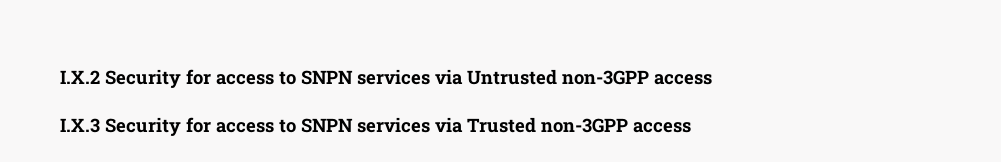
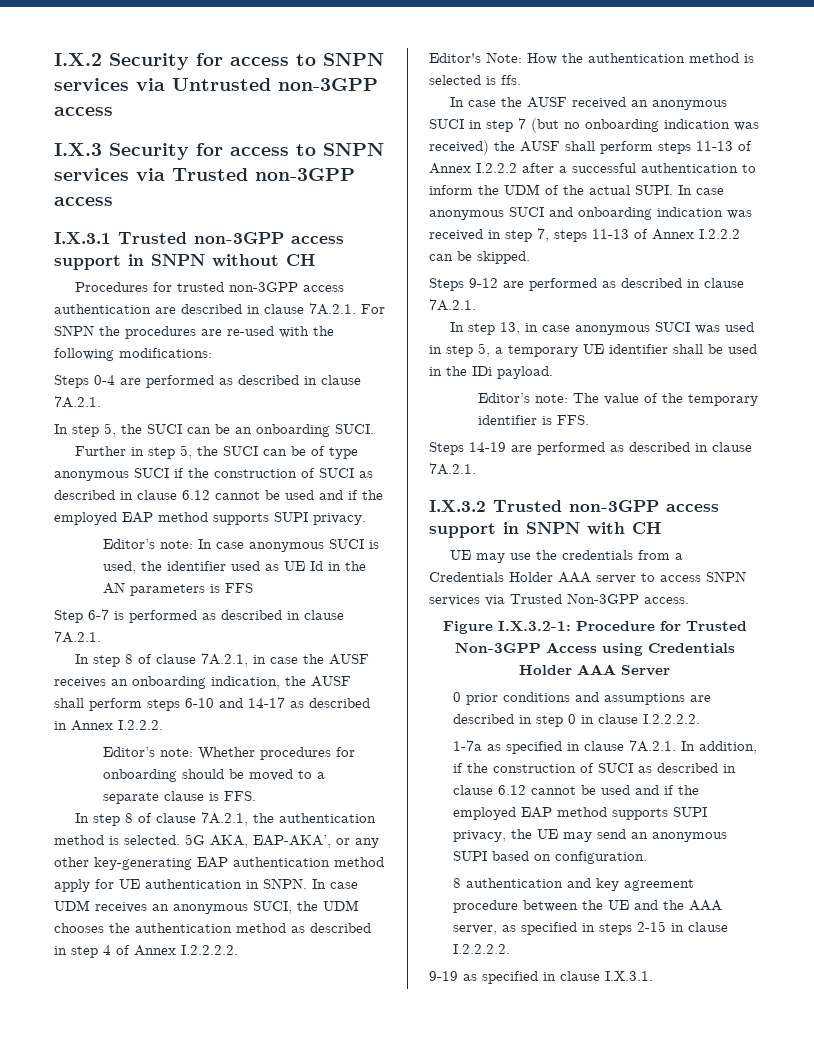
+ I.X.3.1 Trusted non-3GPP access support in SNPN without CH
+ Procedures for trusted non-3GPP access authentication are described in clause 7A.2.1. For SNPN the procedures are re-used with the following modifications:
+ Steps 0-4 are performed as described in clause 7A.2.1.
+ In step 5, the SUCI can be an onboarding SUCI.
+ Further in step 5, the SUCI can be of type anonymous SUCI if the construction of SUCI as described in clause 6.12 cannot be used and if the employed EAP method supports SUPI privacy.
+ Editor’s note: In case anonymous SUCI is used, the identifier used as UE Id in the AN parameters is FFS
+ Step 6-7 is performed as described in clause 7A.2.1.
+ In step 8 of clause 7A.2.1, in case the AUSF receives an onboarding indication, the AUSF shall perform steps 6-10 and 14-17 as described in Annex I.2.2.2.
+ Editor’s note: Whether procedures for onboarding should be moved to a separate clause is FFS.
+ In step 8 of clause 7A.2.1, the authentication method is selected. 5G AKA, EAP-AKA’, or any other key-generating EAP authentication method apply for UE authentication in SNPN. In case UDM receives an anonymous SUCI, the UDM chooses the authentication method as described in step 4 of Annex I.2.2.2.2.
+ Editor's Note: How the authentication method is selected is ffs.
+ In case the AUSF received an anonymous SUCI in step 7 (but no onboarding indication was received) the AUSF shall perform steps 11-13 of Annex I.2.2.2 after a successful authentication to inform the UDM of the actual SUPI. In case anonymous SUCI and onboarding indication was received in step 7, steps 11-13 of Annex I.2.2.2 can be skipped.
+ Steps 9-12 are performed as described in clause 7A.2.1.
+ In step 13, in case anonymous SUCI was used in step 5, a temporary UE identifier shall be used in the IDi payload.
+ Editor’s note: The value of the temporary identifier is FFS.
+ Steps 14-19 are performed as described in clause 7A.2.1.
+ I.X.3.2 Trusted non-3GPP access support in SNPN with CH
+ UE may use the credentials from a Credentials Holder AAA server to access SNPN services via Trusted Non-3GPP access.
+ Figure I.X.3.2-1: Procedure for Trusted Non-3GPP Access using Credentials Holder AAA Server
+ 0 prior conditions and assumptions are described in step 0 in clause I.2.2.2.2.
+ 1-7a as specified in clause 7A.2.1. In addition, if the construction of SUCI as described in clause 6.12 cannot be used and if the employed EAP method supports SUPI privacy, the UE may send an anonymous SUPI based on configuration.
+ 8 authentication and key agreement procedure between the UE and the AAA server, as specified in steps 2-15 in clause I.2.2.2.2.
+ 9-19 as specified in clause I.X.3.1.

